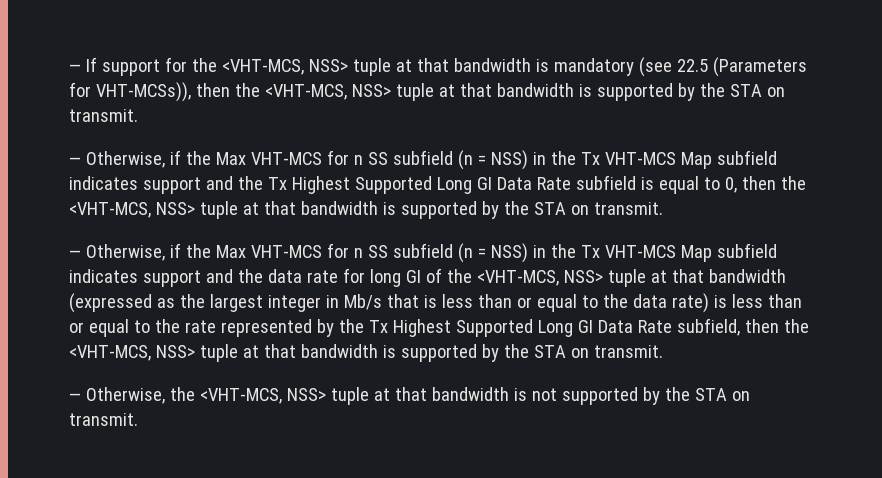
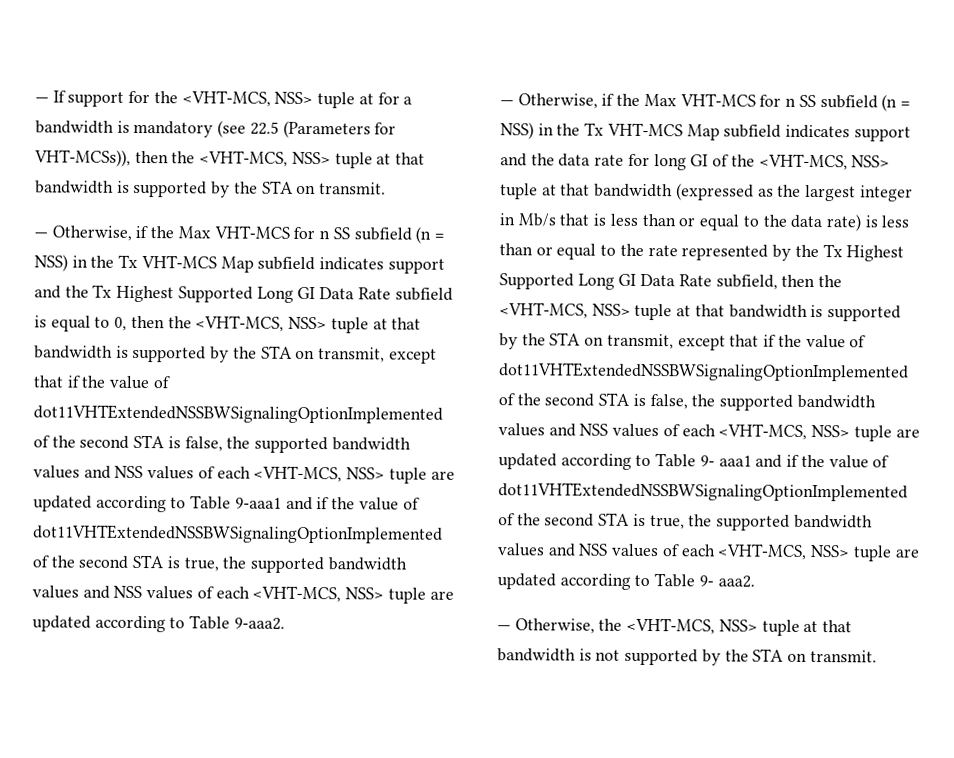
- — If support for the <VHT-MCS, NSS> tuple at that bandwidth is mandatory (see 22.5 (Parameters for VHT-MCSs)), then the <VHT-MCS, NSS> tuple at that bandwidth is supported by the STA on transmit.
+ — If support for the <VHT-MCS, NSS> tuple at for a bandwidth is mandatory (see 22.5 (Parameters for VHT-MCSs)), then the <VHT-MCS, NSS> tuple at that bandwidth is supported by the STA on transmit.
- — Otherwise, if the Max VHT-MCS for n SS subfield (n = NSS) in the Tx VHT-MCS Map subfield indicates support and the Tx Highest Supported Long GI Data Rate subfield is equal to 0, then the <VHT-MCS, NSS> tuple at that bandwidth is supported by the STA on transmit.
+ — Otherwise, if the Max VHT-MCS for n SS subfield (n = NSS) in the Tx VHT-MCS Map subfield indicates support and the Tx Highest Supported Long GI Data Rate subfield is equal to 0, then the <VHT-MCS, NSS> tuple at that bandwidth is supported by the STA on transmit, except that if the value of dot11VHTExtendedNSSBWSignalingOptionImplemented of the second STA is false, the supported bandwidth values and NSS values of each <VHT-MCS, NSS> tuple are updated according to Table 9-aaa1 and if the value of dot11VHTExtendedNSSBWSignalingOptionImplemented of the second STA is true, the supported bandwidth values and NSS values of each <VHT-MCS, NSS> tuple are updated according to Table 9-aaa2.
- — Otherwise, if the Max VHT-MCS for n SS subfield (n = NSS) in the Tx VHT-MCS Map subfield indicates support and the data rate for long GI of the <VHT-MCS, NSS> tuple at that bandwidth (expressed as the largest integer in Mb/s that is less than or equal to the data rate) is less than or equal to the rate represented by the Tx Highest Supported Long GI Data Rate subfield, then the <VHT-MCS, NSS> tuple at that bandwidth is supported by the STA on transmit.
+ — Otherwise, if the Max VHT-MCS for n SS subfield (n = NSS) in the Tx VHT-MCS Map subfield indicates support and the data rate for long GI of the <VHT-MCS, NSS> tuple at that bandwidth (expressed as the largest integer in Mb/s that is less than or equal to the data rate) is less than or equal to the rate represented by the Tx Highest Supported Long GI Data Rate subfield, then the <VHT-MCS, NSS> tuple at that bandwidth is supported by the STA on transmit, except that if the value of dot11VHTExtendedNSSBWSignalingOptionImplemented of the second STA is false, the supported bandwidth values and NSS values of each <VHT-MCS, NSS> tuple are updated according to Table 9- aaa1 and if the value of dot11VHTExtendedNSSBWSignalingOptionImplemented of the second STA is true, the supported bandwidth values and NSS values of each <VHT-MCS, NSS> tuple are updated according to Table 9- aaa2.

